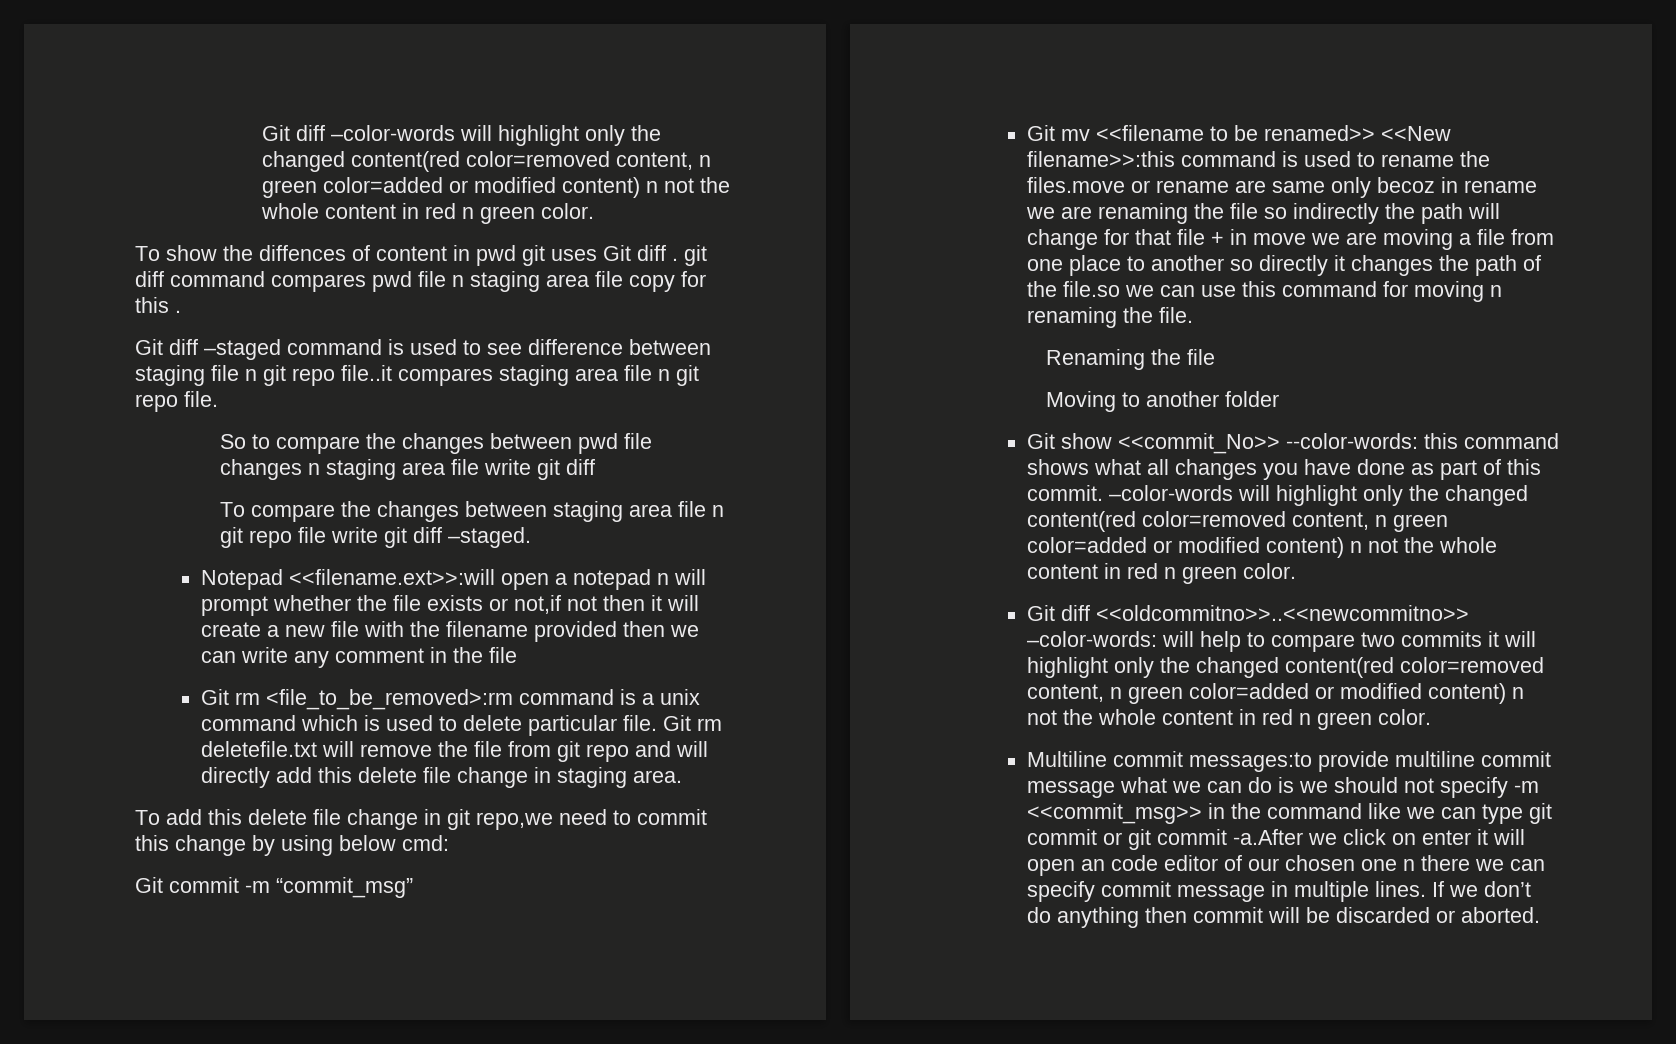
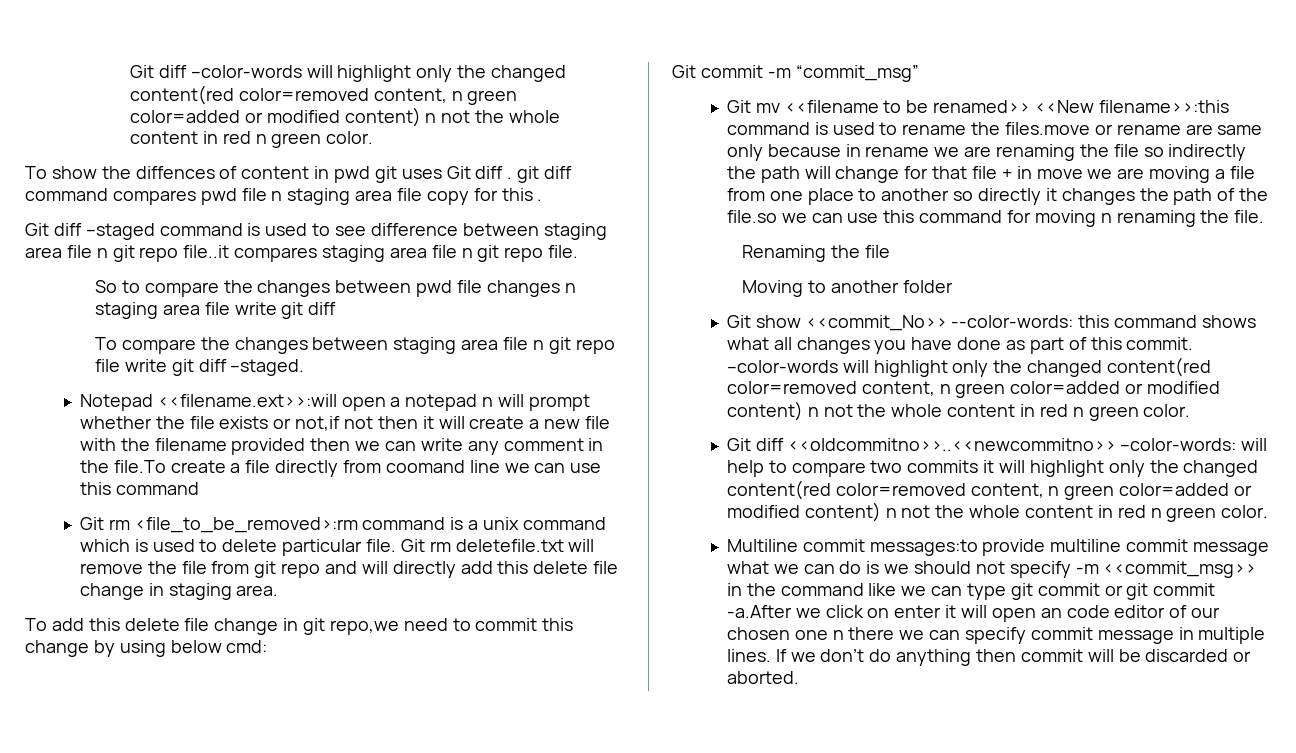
- Git diff –staged command is used to see difference between staging file n git repo file..it compares staging area file n git repo file.
+ Git diff –staged command is used to see difference between staging area file n git repo file..it compares staging area file n git repo file.
- Notepad <<filename.ext>>:will open a notepad n will prompt whether the file exists or not,if not then it will create a new file with the filename provided then we can write any comment in the file
+ Notepad <<filename.ext>>:will open a notepad n will prompt whether the file exists or not,if not then it will create a new file with the filename provided then we can write any comment in the file.To create a file directly from coomand line we can use this command
- Git mv <<filename to be renamed>> <<New filename>>:this command is used to rename the files.move or rename are same only becoz in rename we are renaming the file so indirectly the path will change for that file + in move we are moving a file from one place to another so directly it changes the path of the file.so we can use this command for moving n renaming the file.
+ Git mv <<filename to be renamed>> <<New filename>>:this command is used to rename the files.move or rename are same only because in rename we are renaming the file so indirectly the path will change for that file + in move we are moving a file from one place to another so directly it changes the path of the file.so we can use this command for moving n renaming the file.

